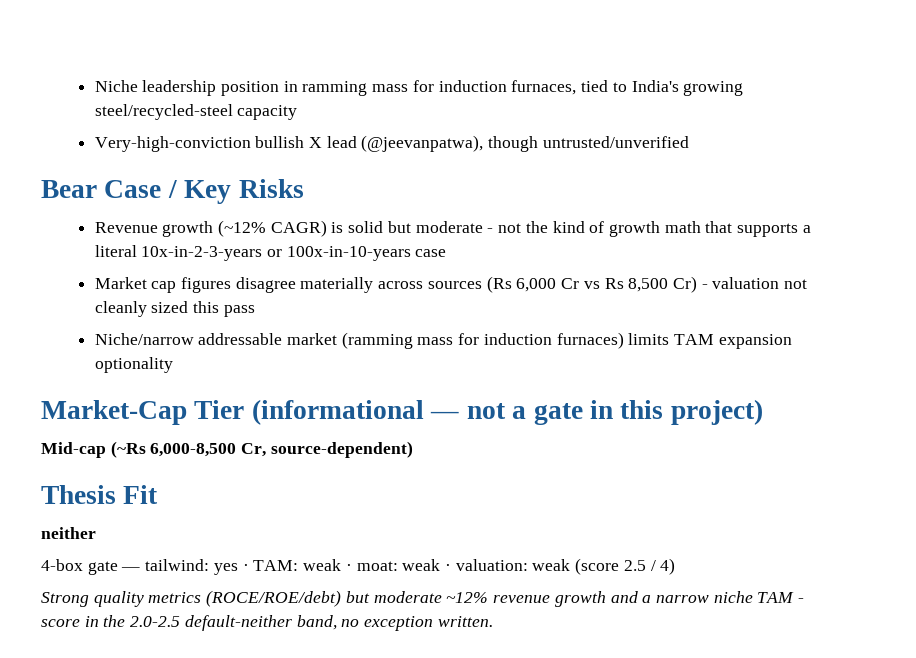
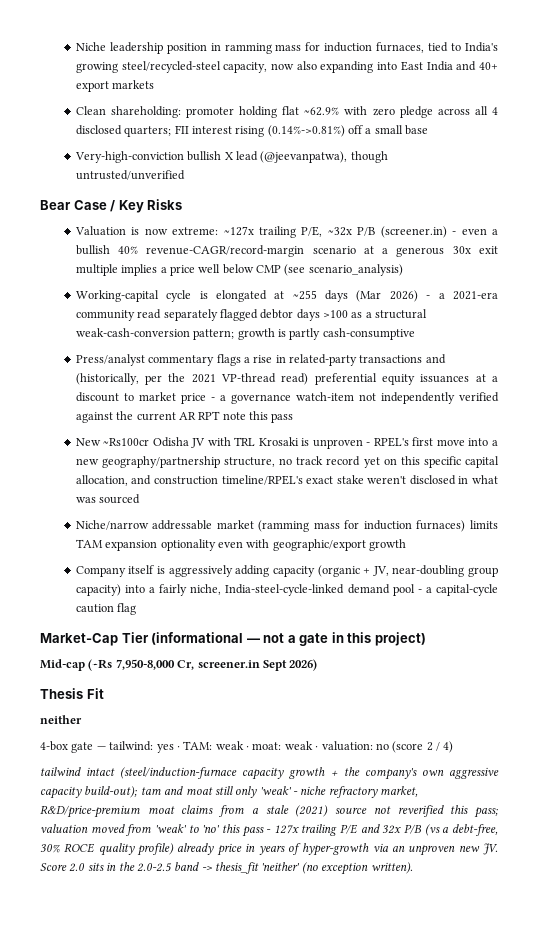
- Niche leadership position in ramming mass for induction furnaces, tied to India's growing steel/recycled-steel capacity
+ Niche leadership position in ramming mass for induction furnaces, tied to India's growing steel/recycled-steel capacity, now also expanding into East India and 40+ export markets
+ Clean shareholding: promoter holding flat ~62.9% with zero pledge across all 4 disclosed quarters; FII interest rising (0.14%->0.81%) off a small base
- Revenue growth (~12% CAGR) is solid but moderate - not the kind of growth math that supports a literal 10x-in-2-3-years or 100x-in-10-years case
- Market cap figures disagree materially across sources (Rs 6,000 Cr vs Rs 8,500 Cr) - valuation not cleanly sized this pass
+ Valuation is now extreme: ~127x trailing P/E, ~32x P/B (screener.in) - even a bullish 40% revenue-CAGR/record-margin scenario at a generous 30x exit multiple implies a price well below CMP (see scenario_analysis)
+ Working-capital cycle is elongated at ~255 days (Mar 2026) - a 2021-era community read separately flagged debtor days >100 as a structural weak-cash-conversion pattern; growth is partly cash-consumptive
+ Press/analyst commentary flags a rise in related-party transactions and (historically, per the 2021 VP-thread read) preferential equity issuances at a discount to market price - a governance watch-item not independently verified against the current AR RPT note this pass
+ New ~Rs100cr Odisha JV with TRL Krosaki is unproven - RPEL's first move into a new geography/partnership structure, no track record yet on this specific capital allocation, and construction timeline/RPEL's exact stake weren't disclosed in what was sourced
- Niche/narrow addressable market (ramming mass for induction furnaces) limits TAM expansion optionality
+ Niche/narrow addressable market (ramming mass for induction furnaces) limits TAM expansion optionality even with geographic/export growth
+ Company itself is aggressively adding capacity (organic + JV, near-doubling group capacity) into a fairly niche, India-steel-cycle-linked demand pool - a capital-cycle caution flag
- Mid-cap (~Rs 6,000-8,500 Cr, source-dependent)
+ Mid-cap (~Rs 7,950-8,000 Cr, screener.in Sept 2026)
- 4-box gate — tailwind: yes · TAM: weak · moat: weak · valuation: weak (score 2.5 / 4)
+ 4-box gate — tailwind: yes · TAM: weak · moat: weak · valuation: no (score 2 / 4)
- Strong quality metrics (ROCE/ROE/debt) but moderate ~12% revenue growth and a narrow niche TAM - score in the 2.0-2.5 default-neither band, no exception written.
+ tailwind intact (steel/induction-furnace capacity growth + the company's own aggressive capacity build-out); tam and moat still only 'weak' - niche refractory market, R&D/price-premium moat claims from a stale (2021) source not reverified this pass; valuation moved from 'weak' to 'no' this pass - 127x trailing P/E and 32x P/B (vs a debt-free, 30% ROCE quality profile) already price in years of hyper-growth via an unproven new JV. Score 2.0 sits in the 2.0-2.5 band -> thesis_fit 'neither' (no exception written).

